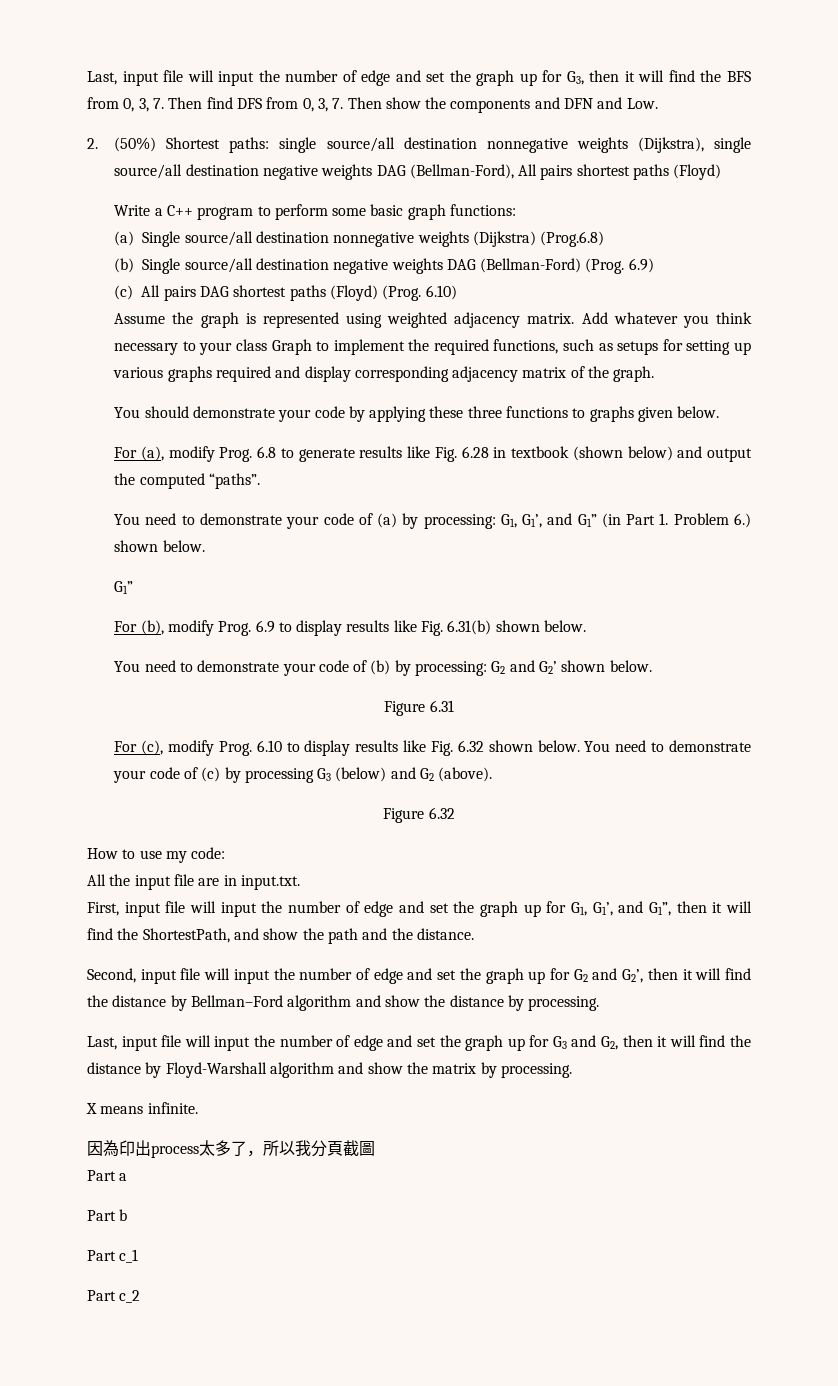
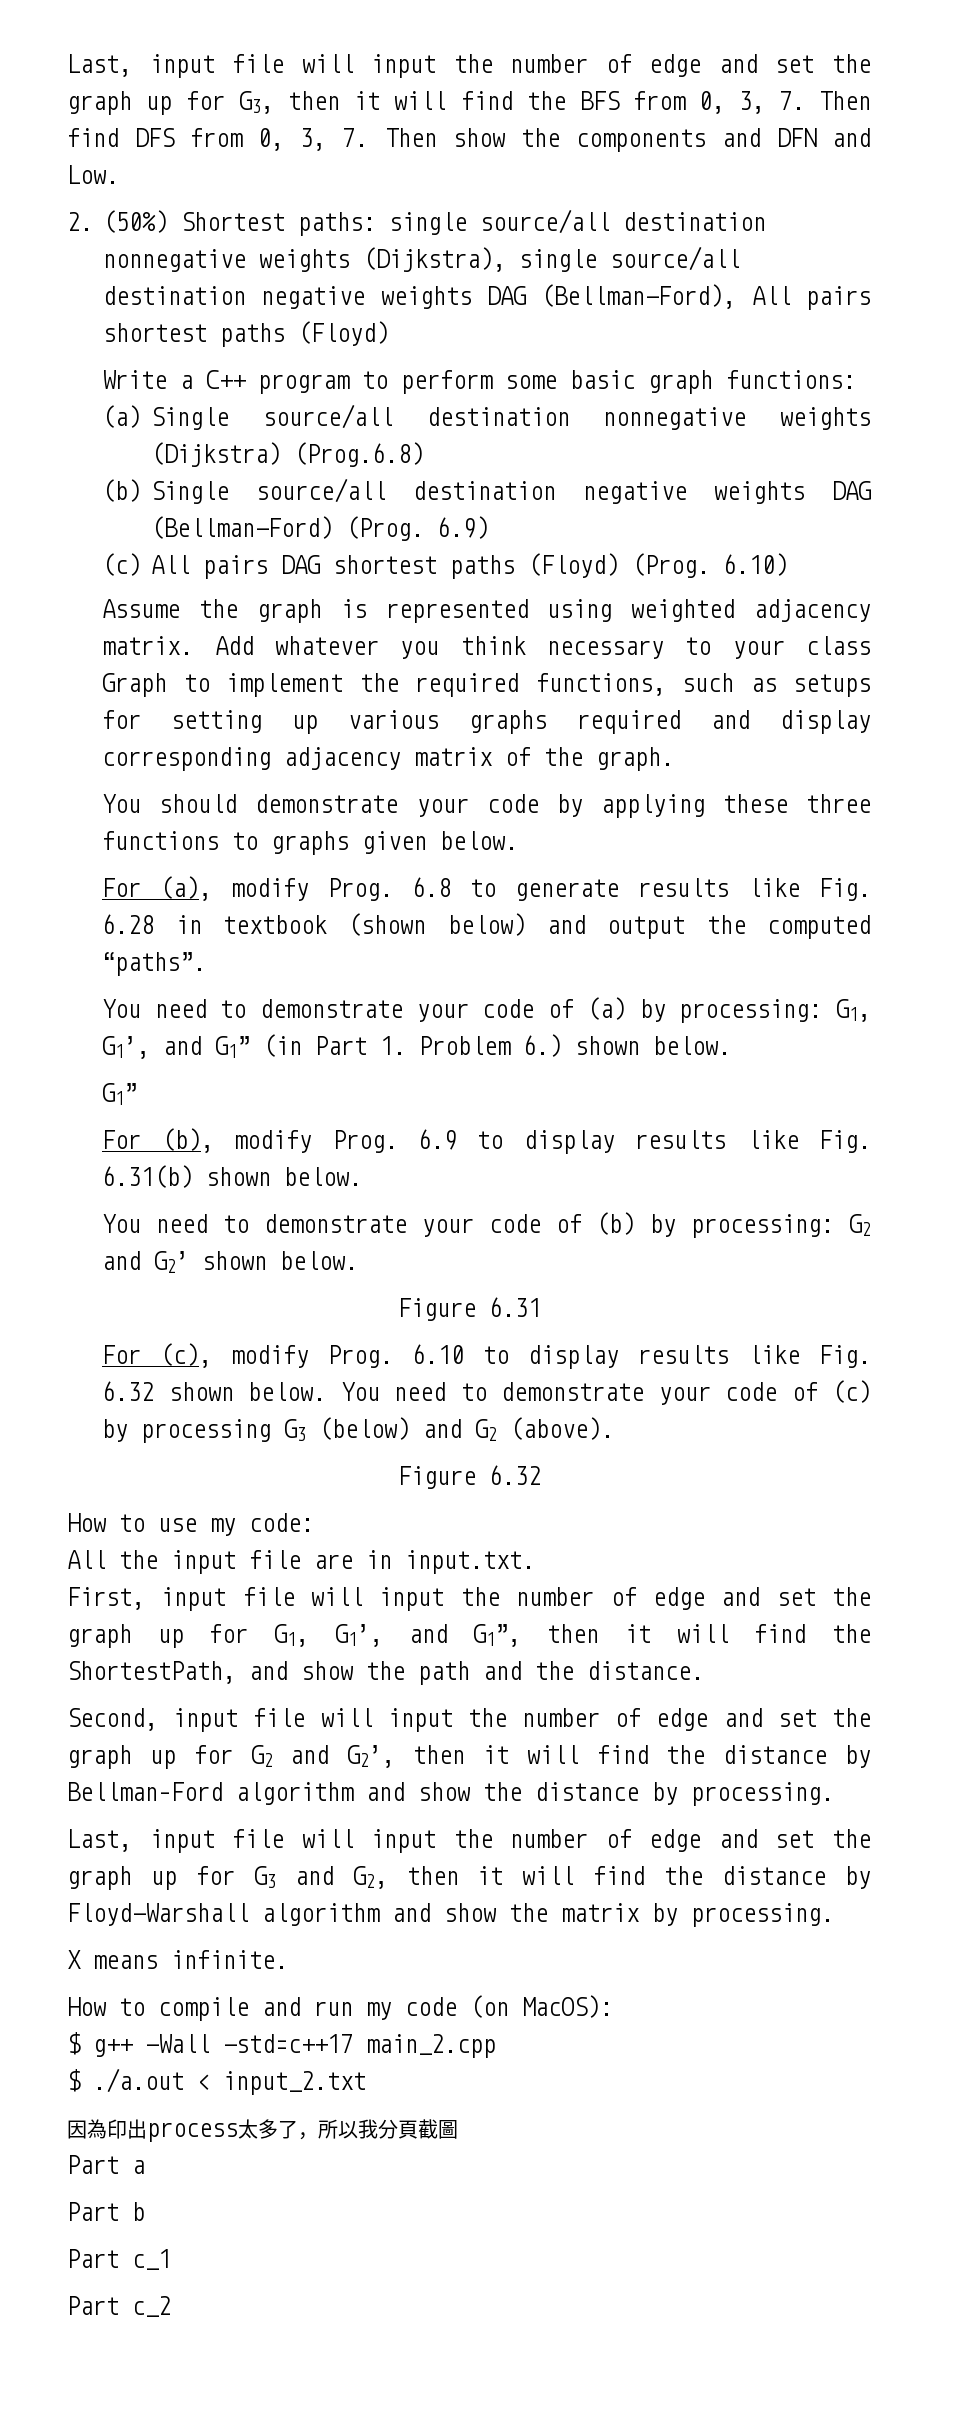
+ How to compile and run my code (on MacOS):
+ $ g++ -Wall -std=c++17 main_2.cpp
+ $ ./a.out < input_2.txt

